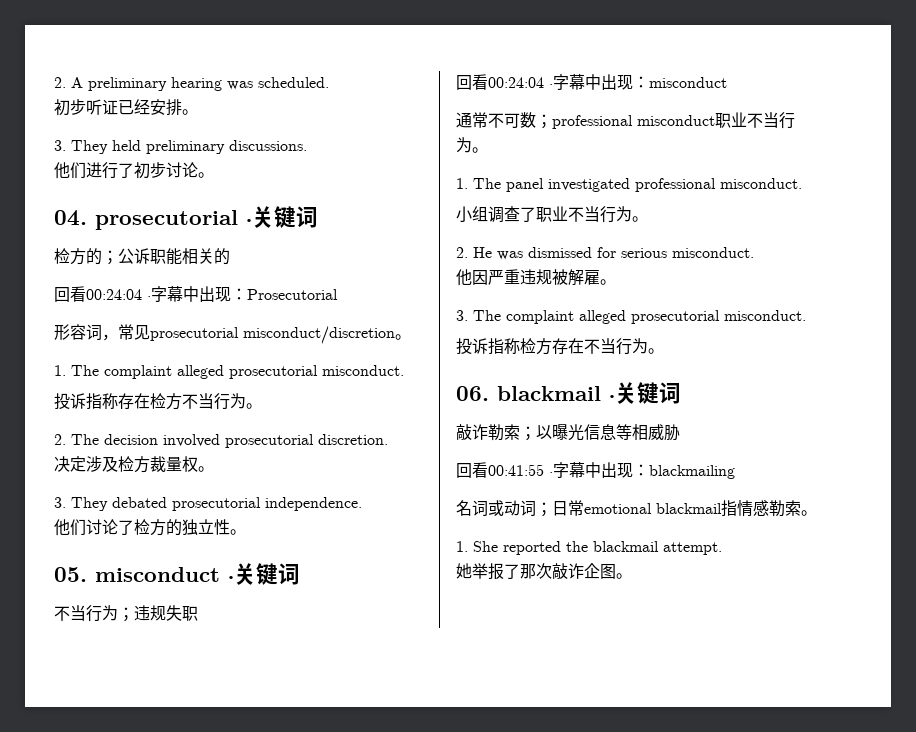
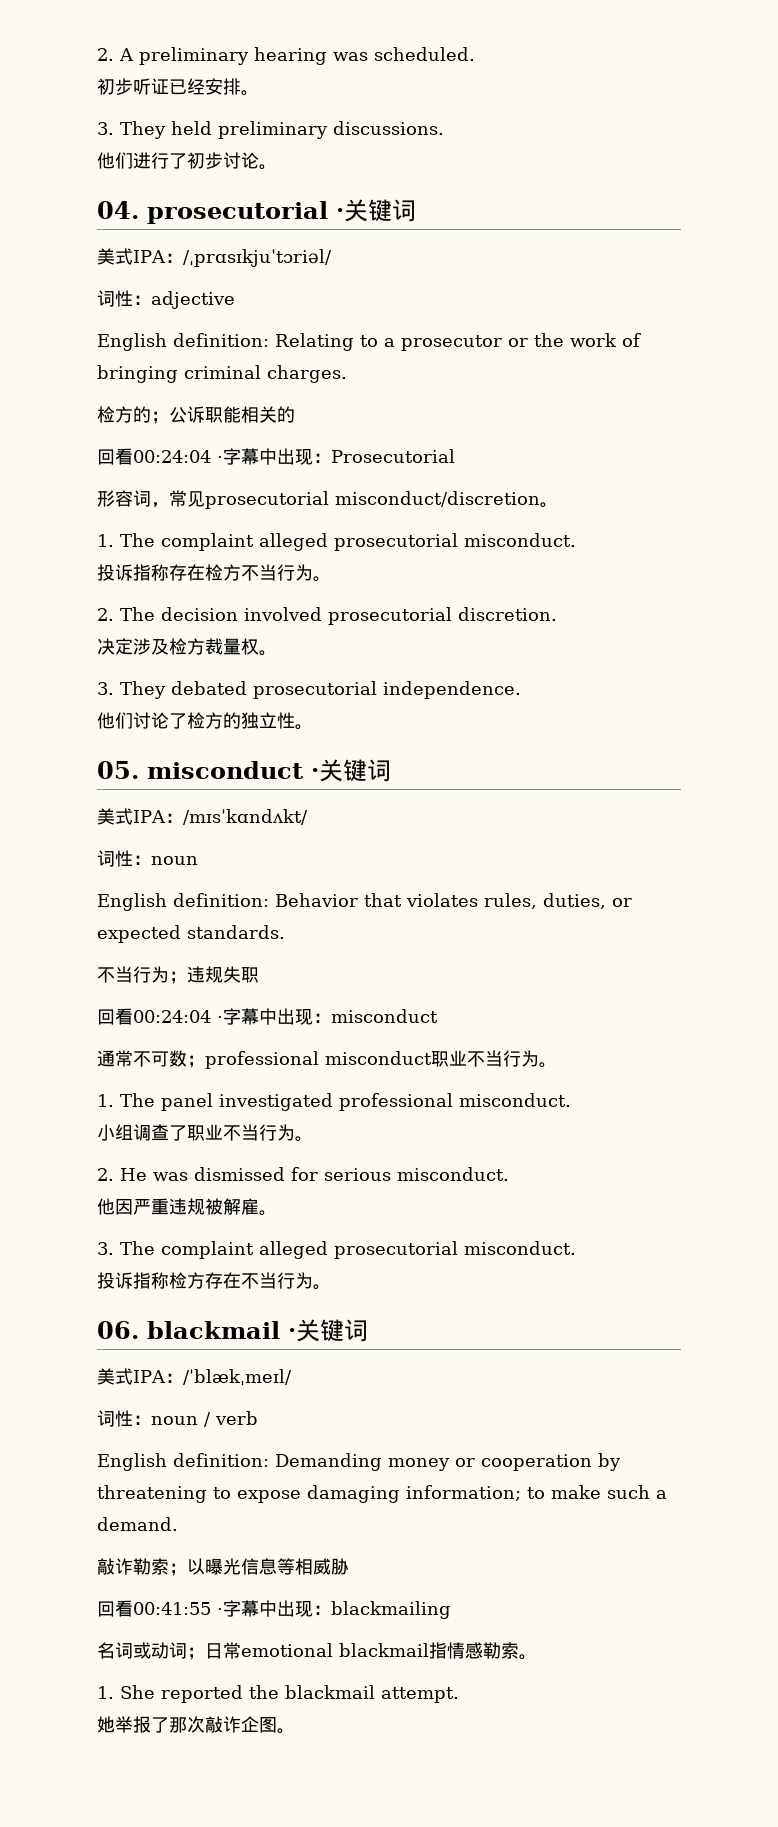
+ 美式IPA：/ˌprɑsɪkjuˈtɔriəl/
+ 词性：adjective
+ English definition: Relating to a prosecutor or the work of bringing criminal charges.
+ 美式IPA：/mɪsˈkɑndʌkt/
+ 词性：noun
+ English definition: Behavior that violates rules, duties, or expected standards.
+ 美式IPA：/ˈblækˌmeɪl/
+ 词性：noun / verb
+ English definition: Demanding money or cooperation by threatening to expose damaging information; to make such a demand.

